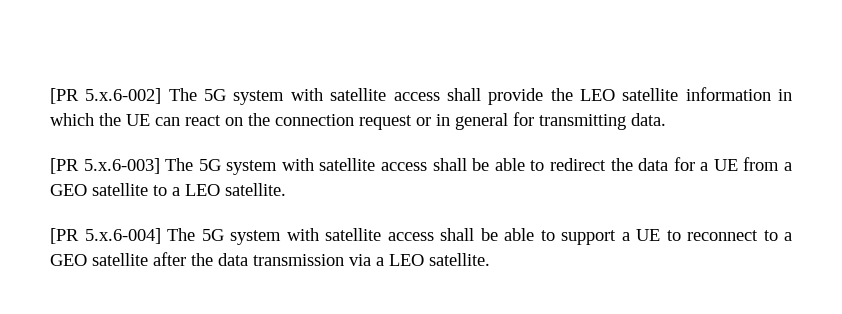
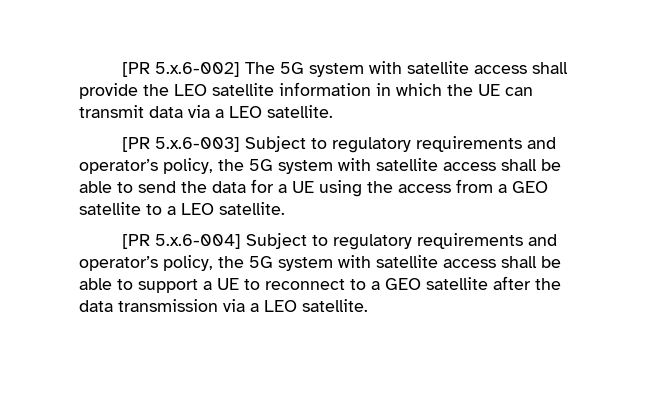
- [PR 5.x.6-002] The 5G system with satellite access shall provide the LEO satellite information in which the UE can react on the connection request or in general for transmitting data.
- [PR 5.x.6-003] The 5G system with satellite access shall be able to redirect the data for a UE from a GEO satellite to a LEO satellite.
+ [PR 5.x.6-002] The 5G system with satellite access shall provide the LEO satellite information in which the UE can transmit data via a LEO satellite.
+ [PR 5.x.6-003] Subject to regulatory requirements and operator’s policy, the 5G system with satellite access shall be able to send the data for a UE using the access from a GEO satellite to a LEO satellite.
- [PR 5.x.6-004] The 5G system with satellite access shall be able to support a UE to reconnect to a GEO satellite after the data transmission via a LEO satellite.
+ [PR 5.x.6-004] Subject to regulatory requirements and operator’s policy, the 5G system with satellite access shall be able to support a UE to reconnect to a GEO satellite after the data transmission via a LEO satellite.

